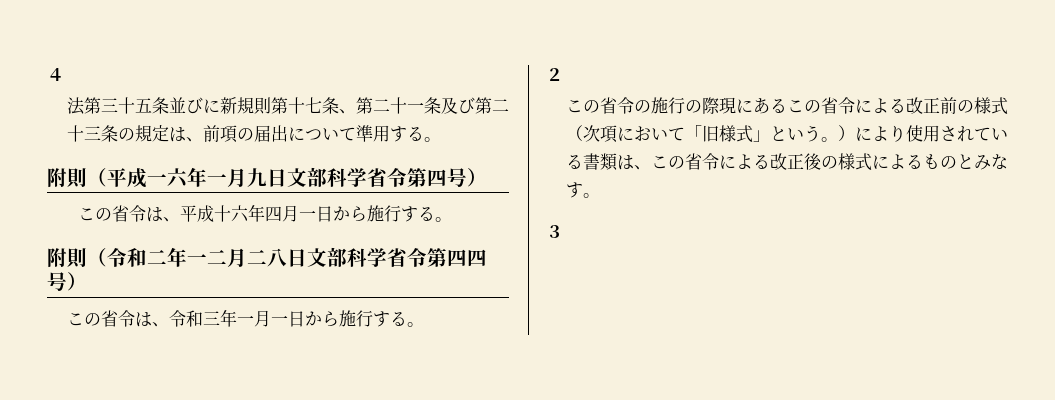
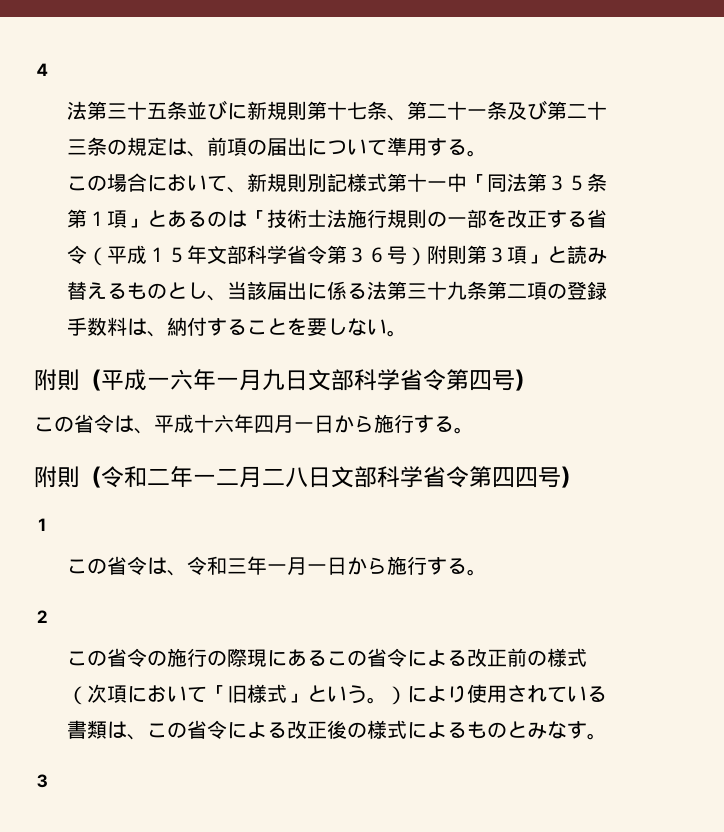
+ この場合において、新規則別記様式第十一中「同法第３５条第１項」とあるのは「技術士法施行規則の一部を改正する省令（平成１５年文部科学省令第３６号）附則第３項」と読み替えるものとし、当該届出に係る法第三十九条第二項の登録手数料は、納付することを要しない。
  附則（令和二年一二月二八日文部科学省令第四四号）
+ １

